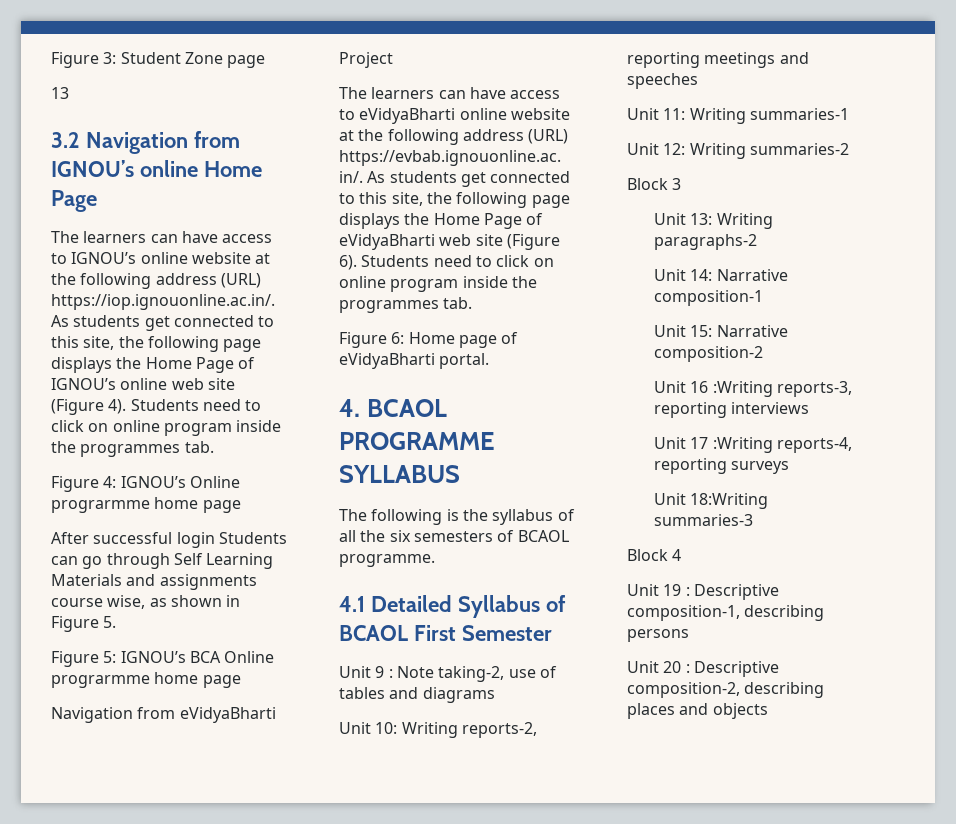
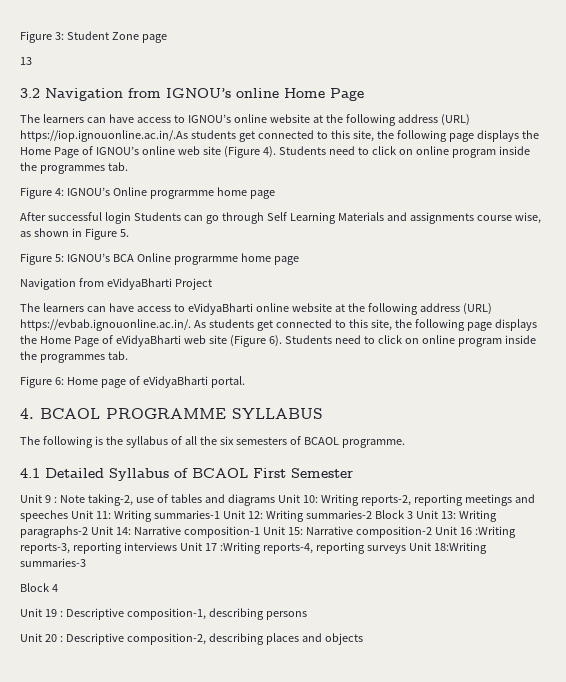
- Unit 9 : Note taking-2, use of tables and diagrams
- Unit 10: Writing reports-2, reporting meetings and speeches
- Unit 11: Writing summaries-1
- Unit 12: Writing summaries-2
- Block 3
- Unit 13: Writing paragraphs-2
- Unit 14: Narrative composition-1
- Unit 15: Narrative composition-2
- Unit 16 :Writing reports-3, reporting interviews
- Unit 17 :Writing reports-4, reporting surveys
- Unit 18:Writing summaries-3
+ Unit 9 : Note taking-2, use of tables and diagrams Unit 10: Writing reports-2, reporting meetings and speeches Unit 11: Writing summaries-1 Unit 12: Writing summaries-2 Block 3 Unit 13: Writing paragraphs-2 Unit 14: Narrative composition-1 Unit 15: Narrative composition-2 Unit 16 :Writing reports-3, reporting interviews Unit 17 :Writing reports-4, reporting surveys Unit 18:Writing summaries-3

